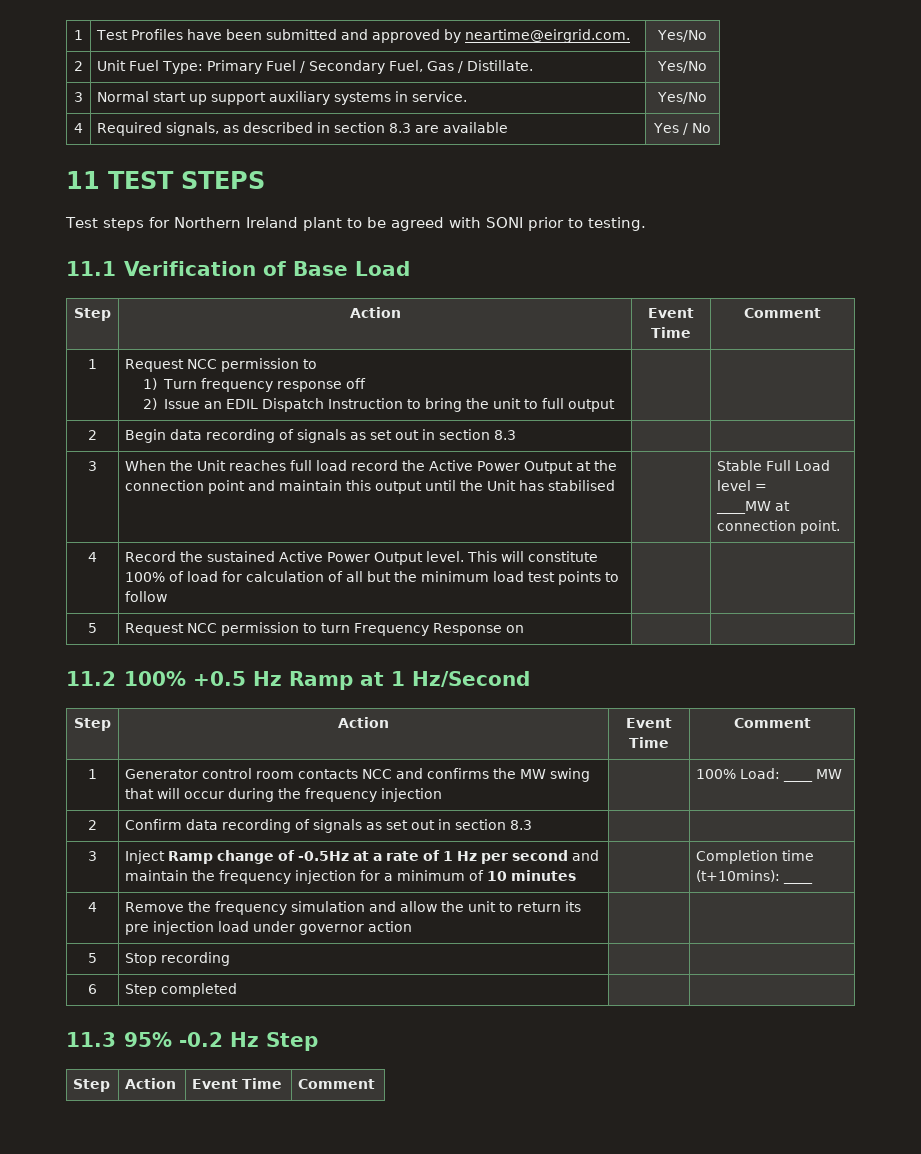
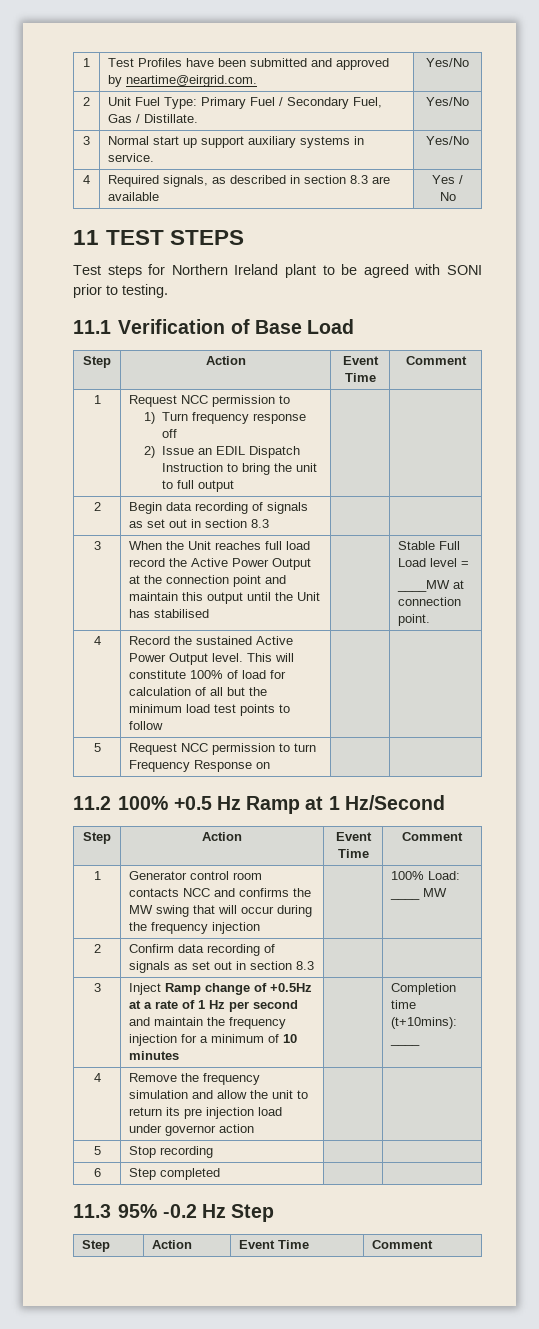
- 3 | Inject Ramp change of -0.5Hz at a rate of 1 Hz per second and maintain the frequency injection for a minimum of 10 minutes | | Completion time (t+10mins): ____
+ 3 | Inject Ramp change of +0.5Hz at a rate of 1 Hz per second and maintain the frequency injection for a minimum of 10 minutes | | Completion time (t+10mins): ____

